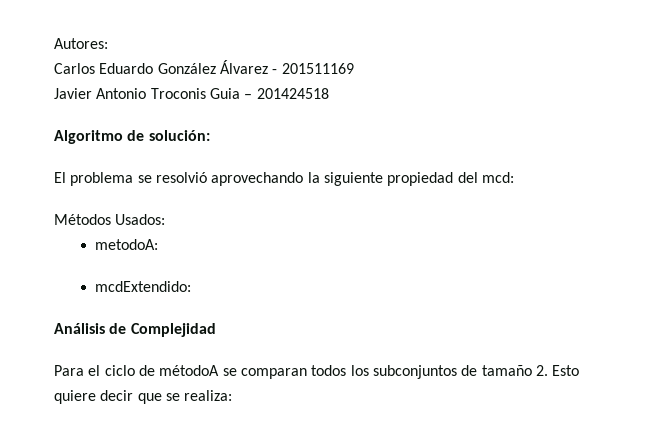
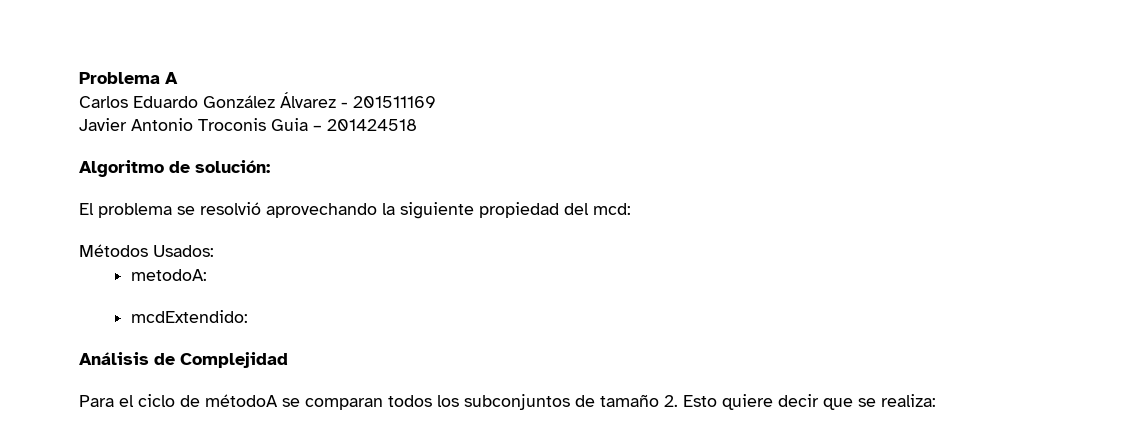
- Autores:
+ Problema A

